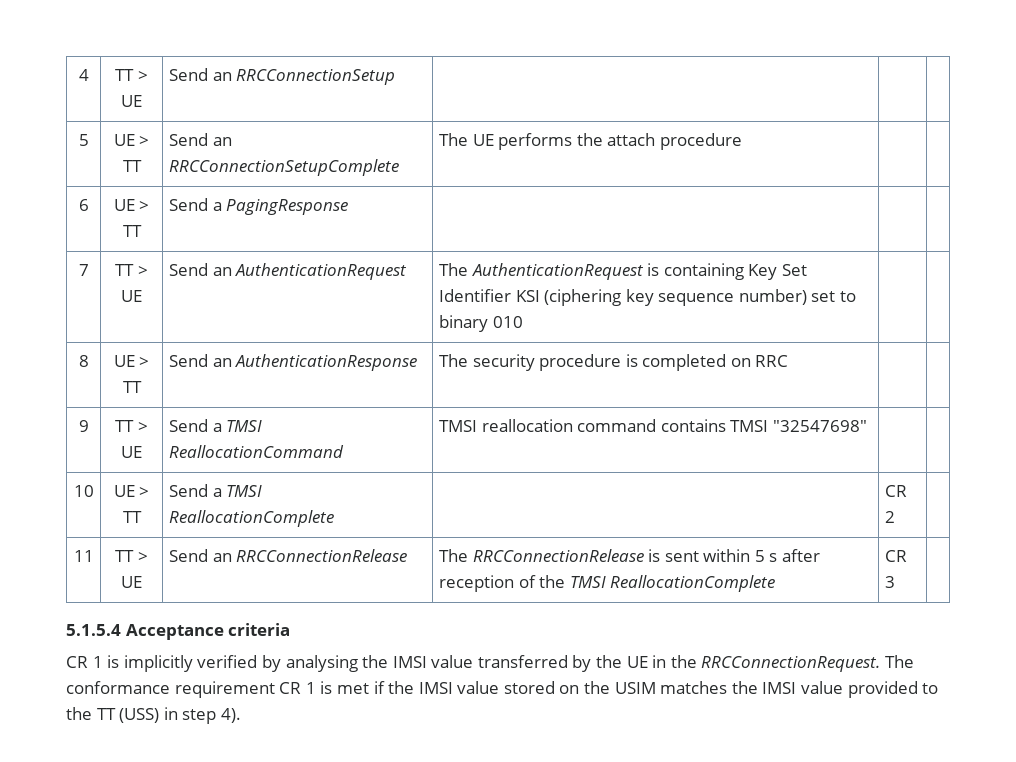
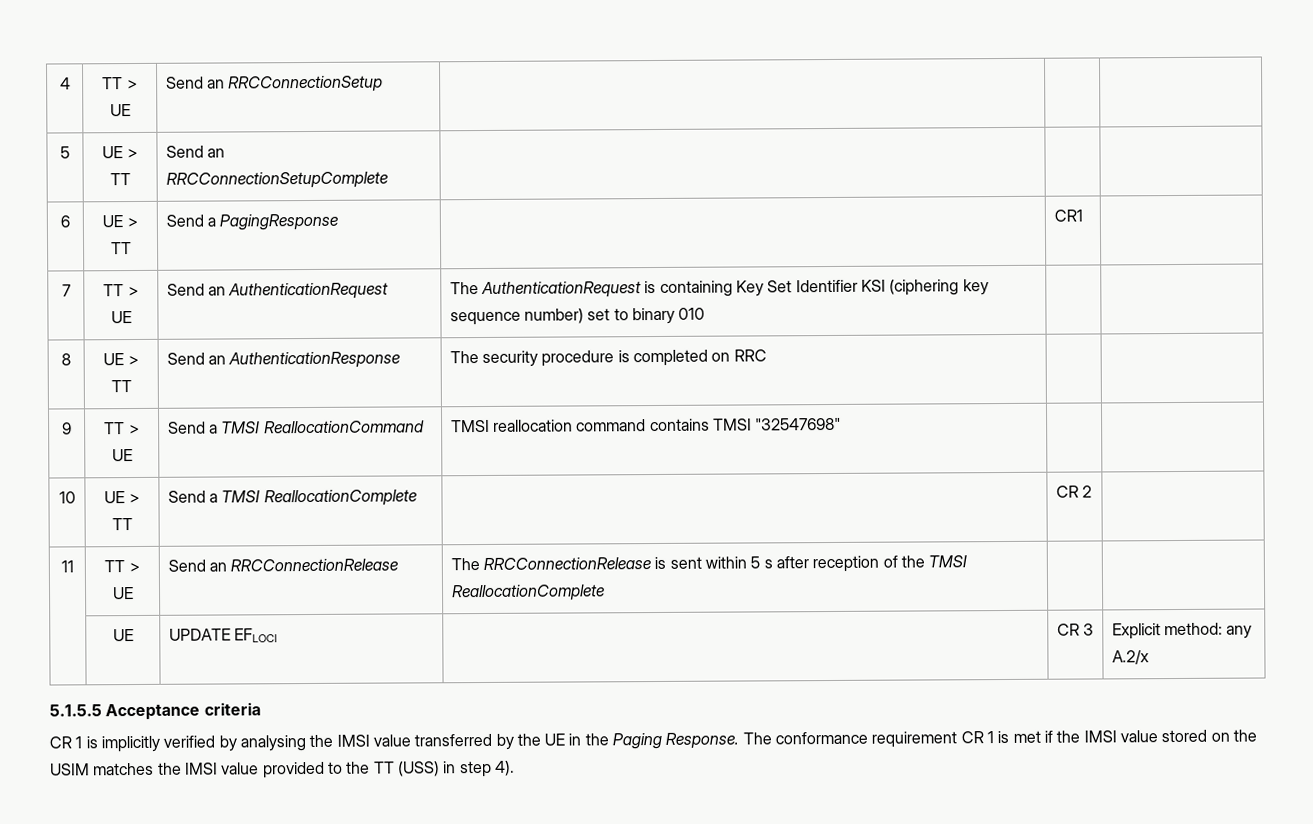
- 5 | UE > TT | Send an RRCConnectionSetupComplete | The UE performs the attach procedure | |
+ 5 | UE > TT | Send an RRCConnectionSetupComplete | | |
- 6 | UE > TT | Send a PagingResponse | | |
+ 6 | UE > TT | Send a PagingResponse | | CR1 |
- 11 | TT > UE | Send an RRCConnectionRelease | The RRCConnectionRelease is sent within 5 s after reception of the TMSI ReallocationComplete | CR 3 |
- 5.1.5.4 Acceptance criteria
+ 11 | TT > UE | Send an RRCConnectionRelease | The RRCConnectionRelease is sent within 5 s after reception of the TMSI ReallocationComplete | |
+ | UE | UPDATE EFLOCI | | CR 3 | Explicit method: any A.2/x
+ 5.1.5.5 Acceptance criteria
- CR 1 is implicitly verified by analysing the IMSI value transferred by the UE in the RRCConnectionRequest.
+ CR 1 is implicitly verified by analysing the IMSI value transferred by the UE in the Paging Response.

